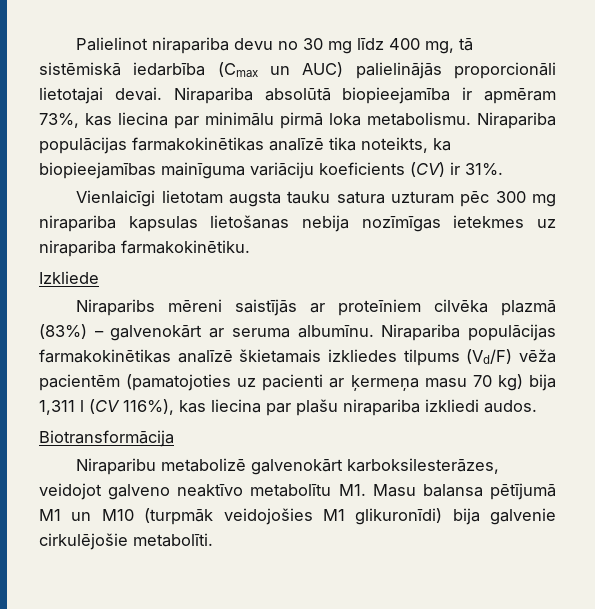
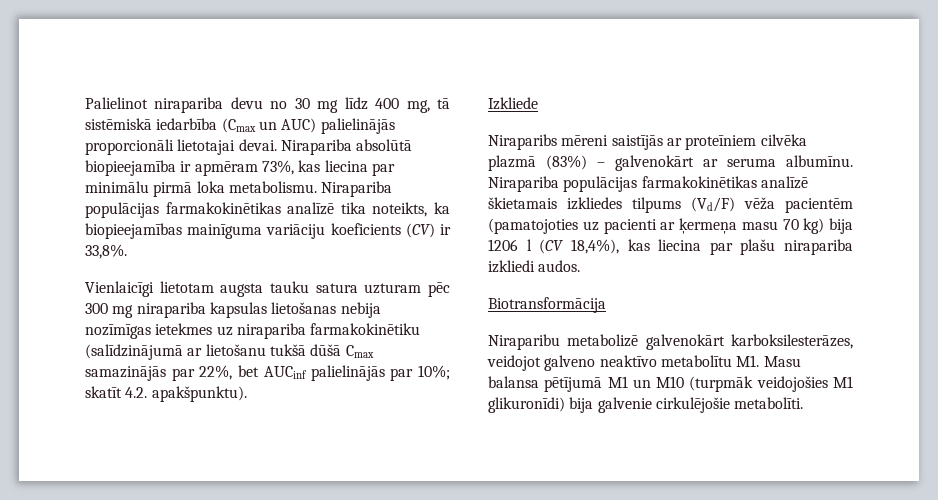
- Nirapariba populācijas farmakokinētikas analīzē tika noteikts, ka biopieejamības mainīguma variāciju koeficients (CV) ir 31%.
+ Nirapariba populācijas farmakokinētikas analīzē tika noteikts, ka biopieejamības mainīguma variāciju koeficients (CV) ir 33,8%.
- Vienlaicīgi lietotam augsta tauku satura uzturam pēc 300 mg nirapariba kapsulas lietošanas nebija nozīmīgas ietekmes uz nirapariba farmakokinētiku.
+ Vienlaicīgi lietotam augsta tauku satura uzturam pēc 300 mg nirapariba kapsulas lietošanas nebija nozīmīgas ietekmes uz nirapariba farmakokinētiku (salīdzinājumā ar lietošanu tukšā dūšā Cmax samazinājās par 22%, bet AUCinf palielinājās par 10%; skatīt 4.2. apakšpunktu).
- Nirapariba populācijas farmakokinētikas analīzē škietamais izkliedes tilpums (Vd/F) vēža pacientēm (pamatojoties uz pacienti ar ķermeņa masu 70 kg) bija 1,311 l (CV 116%), kas liecina par plašu nirapariba izkliedi audos.
+ Nirapariba populācijas farmakokinētikas analīzē škietamais izkliedes tilpums (Vd/F) vēža pacientēm (pamatojoties uz pacienti ar ķermeņa masu 70 kg) bija 1206 l (CV 18,4%), kas liecina par plašu nirapariba izkliedi audos.

